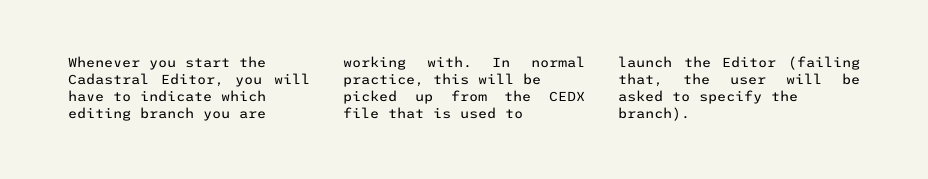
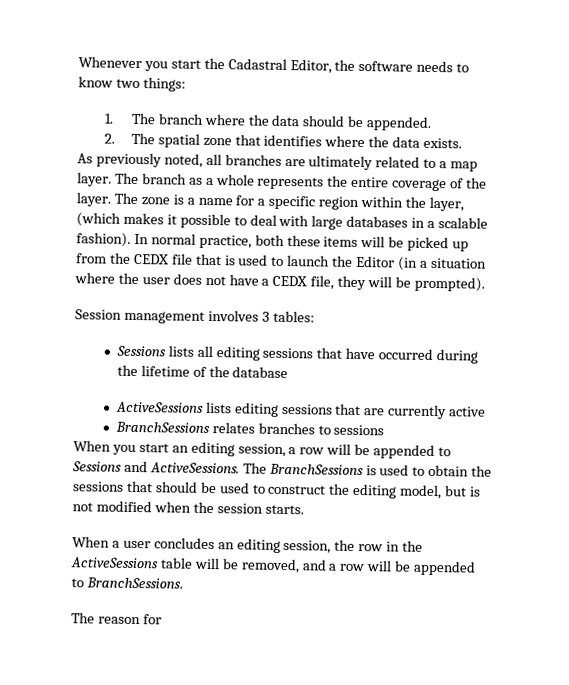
- Whenever you start the Cadastral Editor, you will have to indicate which editing branch you are working with. In normal practice, this will be picked up from the CEDX file that is used to launch the Editor (failing that, the user will be asked to specify the branch).
+ Whenever you start the Cadastral Editor, the software needs to know two things:
+ 1. The branch where the data should be appended.
+ 2. The spatial zone that identifies where the data exists.
+ As previously noted, all branches are ultimately related to a map layer. The branch as a whole represents the entire coverage of the layer. The zone is a name for a specific region within the layer, (which makes it possible to deal with large databases in a scalable fashion). In normal practice, both these items will be picked up from the CEDX file that is used to launch the Editor (in a situation where the user does not have a CEDX file, they will be prompted).
+ Session management involves 3 tables:
+ Sessions lists all editing sessions that have occurred during the lifetime of the database
+ ActiveSessions lists editing sessions that are currently active
+ BranchSessions relates branches to sessions
+ When you start an editing session, a row will be appended to Sessions and ActiveSessions. The BranchSessions is used to obtain the sessions that should be used to construct the editing model, but is not modified when the session starts.
+ When a user concludes an editing session, the row in the ActiveSessions table will be removed, and a row will be appended to BranchSessions.
+ The reason for

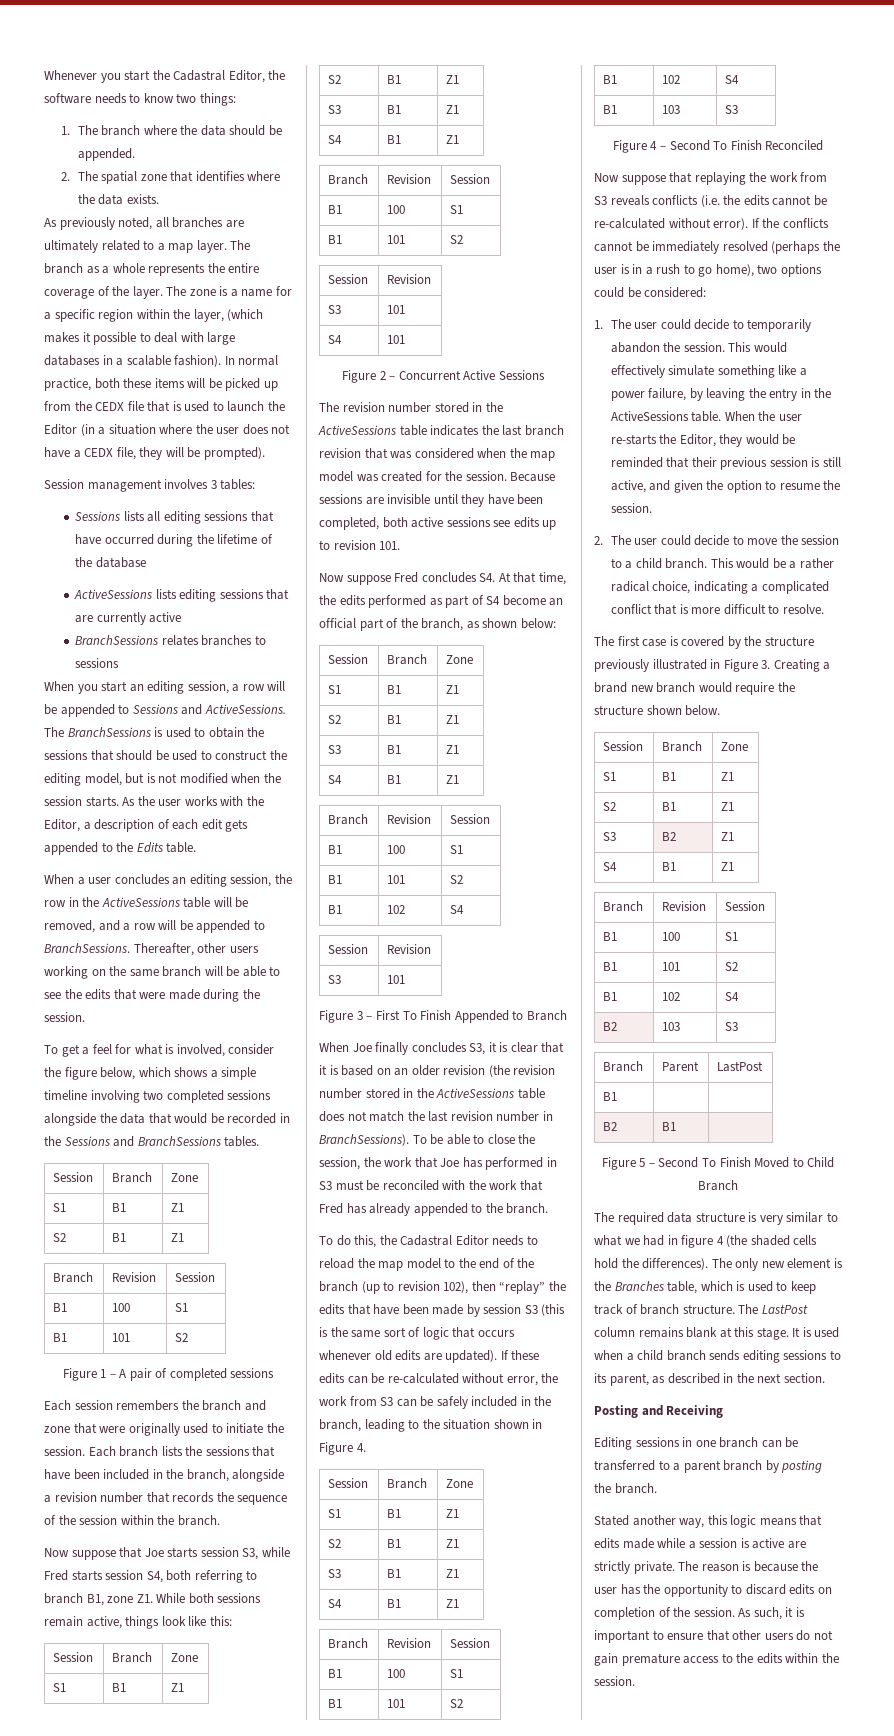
+ As the user works with the Editor, a description of each edit gets appended to the Edits table.
- When a user concludes an editing session, the row in the ActiveSessions table will be removed, and a row will be appended to BranchSessions.
- The reason for
+ When a user concludes an editing session, the row in the ActiveSessions table will be removed, and a row will be appended to BranchSessions. Thereafter, other users working on the same branch will be able to see the edits that were made during the session.
+ To get a feel for what is involved, consider the figure below, which shows a simple timeline involving two completed sessions alongside the data that would be recorded in the Sessions and BranchSessions tables.
+ Session | Branch | Zone
+ S1 | B1 | Z1
+ S2 | B1 | Z1
+ Branch | Revision | Session
+ B1 | 100 | S1
+ B1 | 101 | S2
+ Figure 1 – A pair of completed sessions
+ Each session remembers the branch and zone that were originally used to initiate the session. Each branch lists the sessions that have been included in the branch, alongside a revision number that records the sequence of the session within the branch.
+ Now suppose that Joe starts session S3, while Fred starts session S4, both referring to branch B1, zone Z1. While both sessions remain active, things look like this:
+ Session | Branch | Zone
+ S1 | B1 | Z1
+ S2 | B1 | Z1
+ S3 | B1 | Z1
+ S4 | B1 | Z1
+ Branch | Revision | Session
+ B1 | 100 | S1
+ B1 | 101 | S2
+ Session | Revision
+ S3 | 101
+ S4 | 101
+ Figure 2 – Concurrent Active Sessions
+ The revision number stored in the ActiveSessions table indicates the last branch revision that was considered when the map model was created for the session. Because sessions are invisible until they have been completed, both active sessions see edits up to revision 101.
+ Now suppose Fred concludes S4. At that time, the edits performed as part of S4 become an official part of the branch, as shown below:
+ Session | Branch | Zone
+ S1 | B1 | Z1
+ S2 | B1 | Z1
+ S3 | B1 | Z1
+ S4 | B1 | Z1
+ Branch | Revision | Session
+ B1 | 100 | S1
+ B1 | 101 | S2
+ B1 | 102 | S4
+ Session | Revision
+ S3 | 101
+ Figure 3 – First To Finish Appended to Branch
+ When Joe finally concludes S3, it is clear that it is based on an older revision (the revision number stored in the ActiveSessions table does not match the last revision number in BranchSessions). To be able to close the session, the work that Joe has performed in S3 must be reconciled with the work that Fred has already appended to the branch.
+ To do this, the Cadastral Editor needs to reload the map model to the end of the branch (up to revision 102), then “replay” the edits that have been made by session S3 (this is the same sort of logic that occurs whenever old edits are updated). If these edits can be re-calculated without error, the work from S3 can be safely included in the branch, leading to the situation shown in Figure 4.
+ Session | Branch | Zone
+ S1 | B1 | Z1
+ S2 | B1 | Z1
+ S3 | B1 | Z1
+ S4 | B1 | Z1
+ Branch | Revision | Session
+ B1 | 100 | S1
+ B1 | 101 | S2
+ B1 | 102 | S4
+ B1 | 103 | S3
+ Figure 4 – Second To Finish Reconciled
+ Now suppose that replaying the work from S3 reveals conflicts (i.e. the edits cannot be re-calculated without error). If the conflicts cannot be immediately resolved (perhaps the user is in a rush to go home), two options could be considered:
+ 1. The user could decide to temporarily abandon the session. This would effectively simulate something like a power failure, by leaving the entry in the ActiveSessions table. When the user re-starts the Editor, they would be reminded that their previous session is still active, and given the option to resume the session.
+ 2. The user could decide to move the session to a child branch. This would be a rather radical choice, indicating a complicated conflict that is more difficult to resolve.
+ The first case is covered by the structure previously illustrated in Figure 3. Creating a brand new branch would require the structure shown below.
+ Session | Branch | Zone
+ S1 | B1 | Z1
+ S2 | B1 | Z1
+ S3 | B2 | Z1
+ S4 | B1 | Z1
+ Branch | Revision | Session
+ B1 | 100 | S1
+ B1 | 101 | S2
+ B1 | 102 | S4
+ B2 | 103 | S3
+ Branch | Parent | LastPost
+ B1 | |
+ B2 | B1 |
+ Figure 5 – Second To Finish Moved to Child Branch
+ The required data structure is very similar to what we had in figure 4 (the shaded cells hold the differences). The only new element is the Branches table, which is used to keep track of branch structure. The LastPost column remains blank at this stage. It is used when a child branch sends editing sessions to its parent, as described in the next section.
+ Posting and Receiving
+ Editing sessions in one branch can be transferred to a parent branch by posting the branch.
+ Stated another way, this logic means that edits made while a session is active are strictly private. The reason is because the user has the opportunity to discard edits on completion of the session. As such, it is important to ensure that other users do not gain premature access to the edits within the session.

